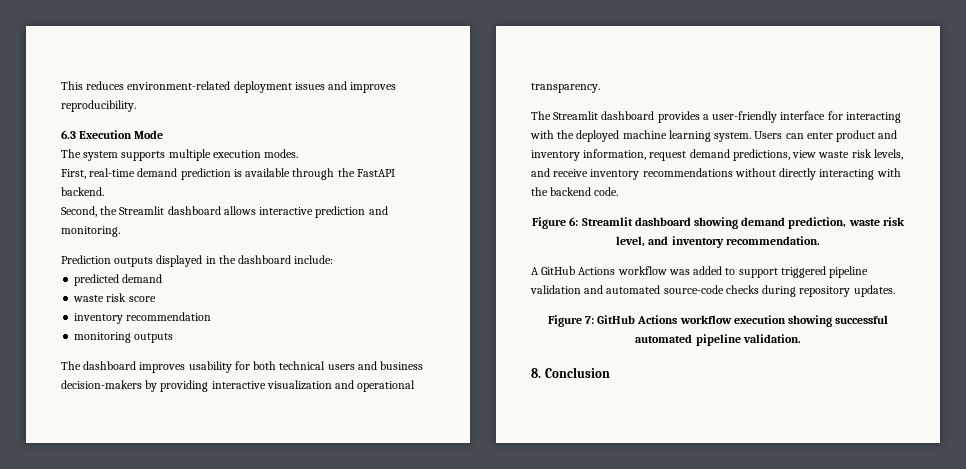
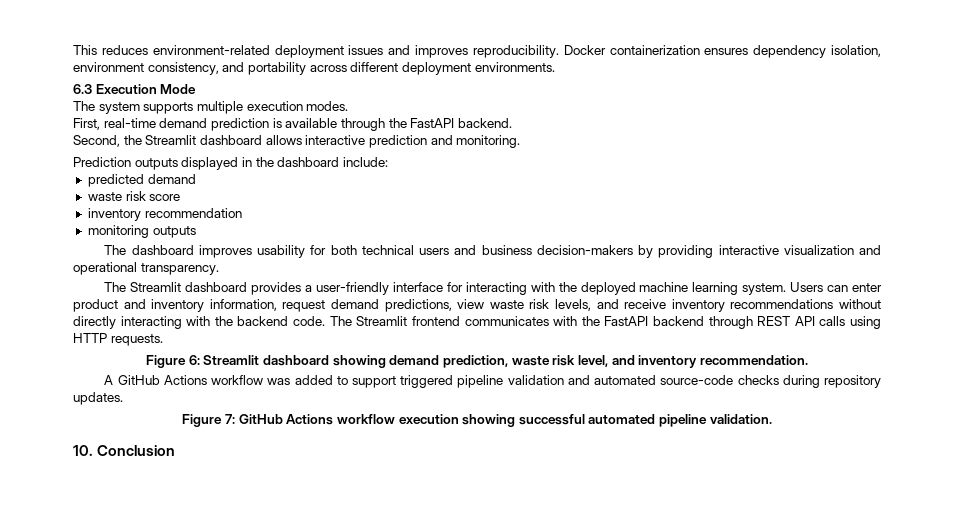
+ Docker containerization ensures dependency isolation, environment consistency, and portability across different deployment environments.
+ The Streamlit frontend communicates with the FastAPI backend through REST API calls using HTTP requests.
- 8. Conclusion
+ 10. Conclusion

